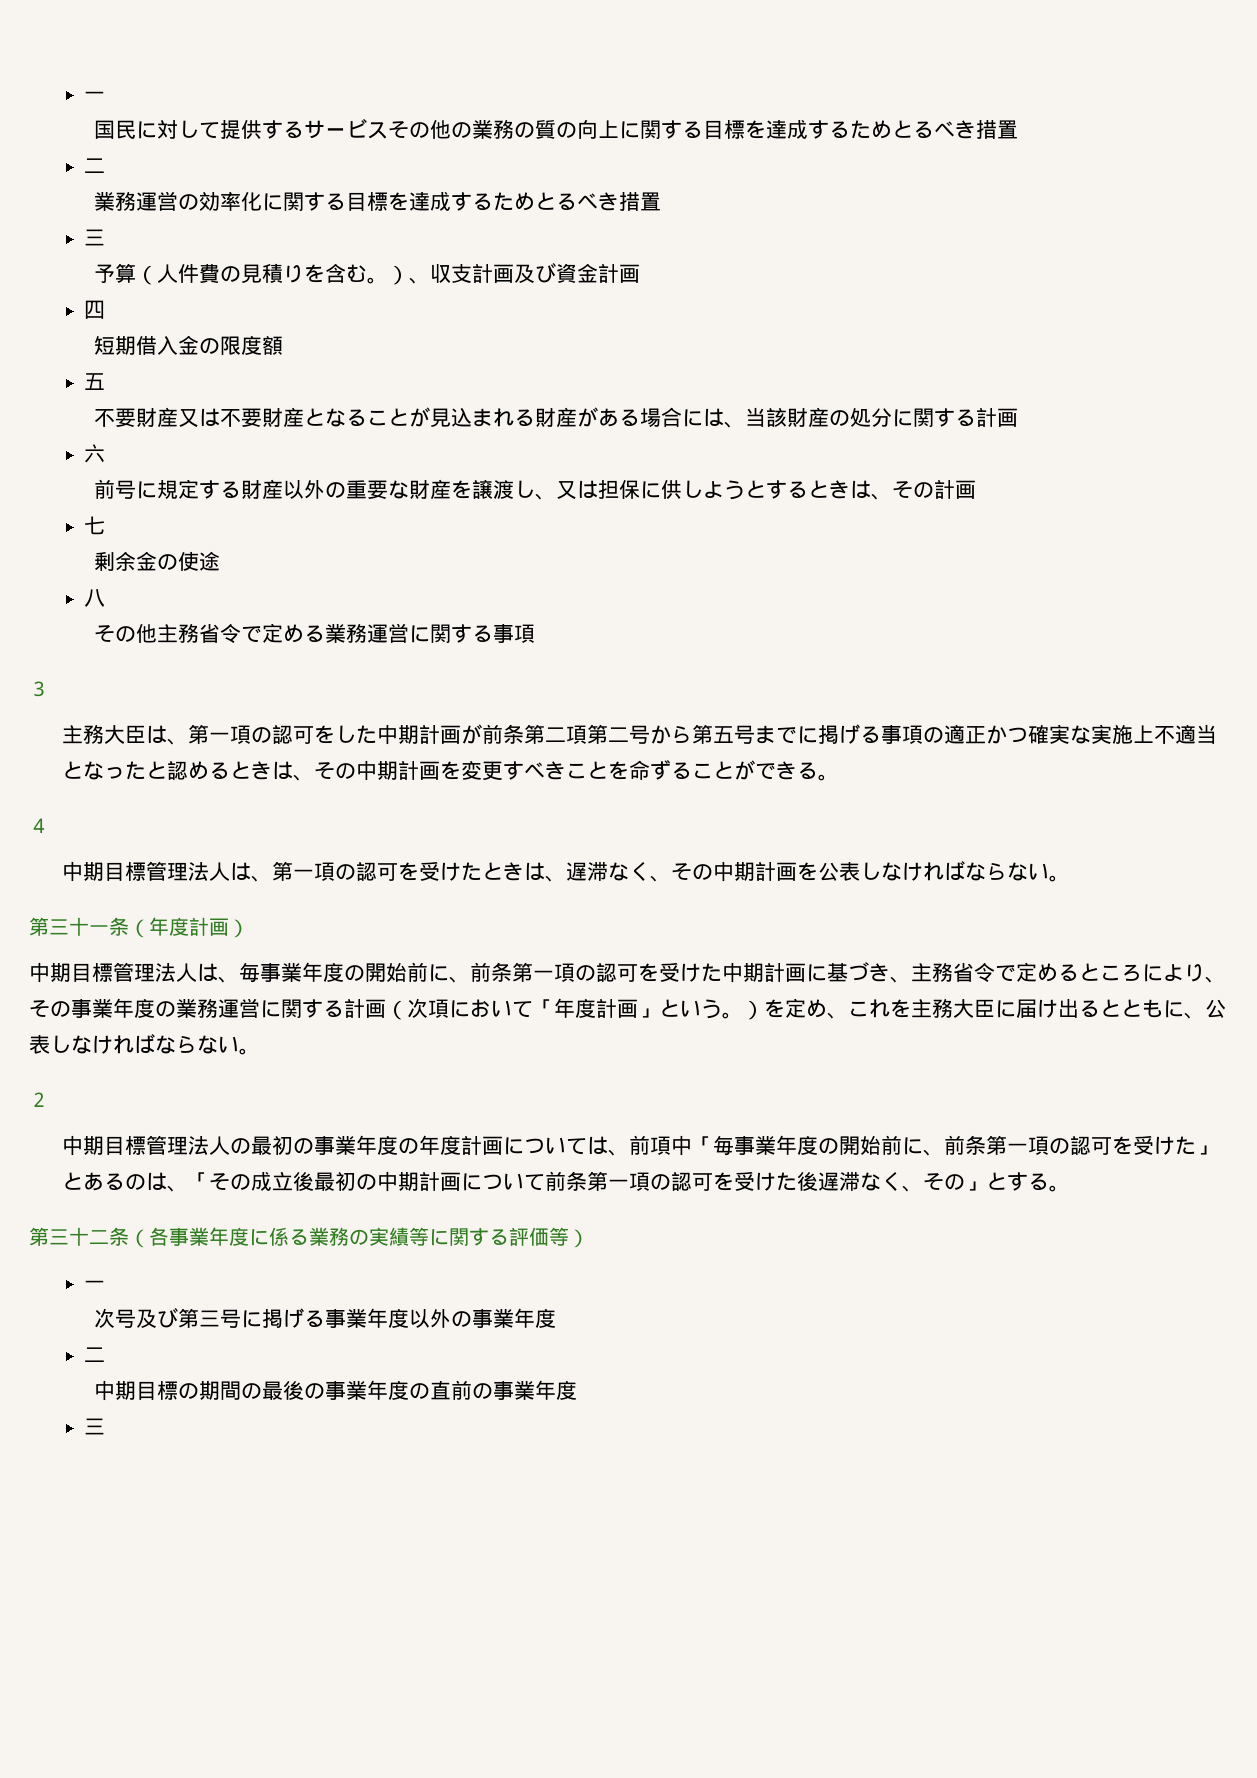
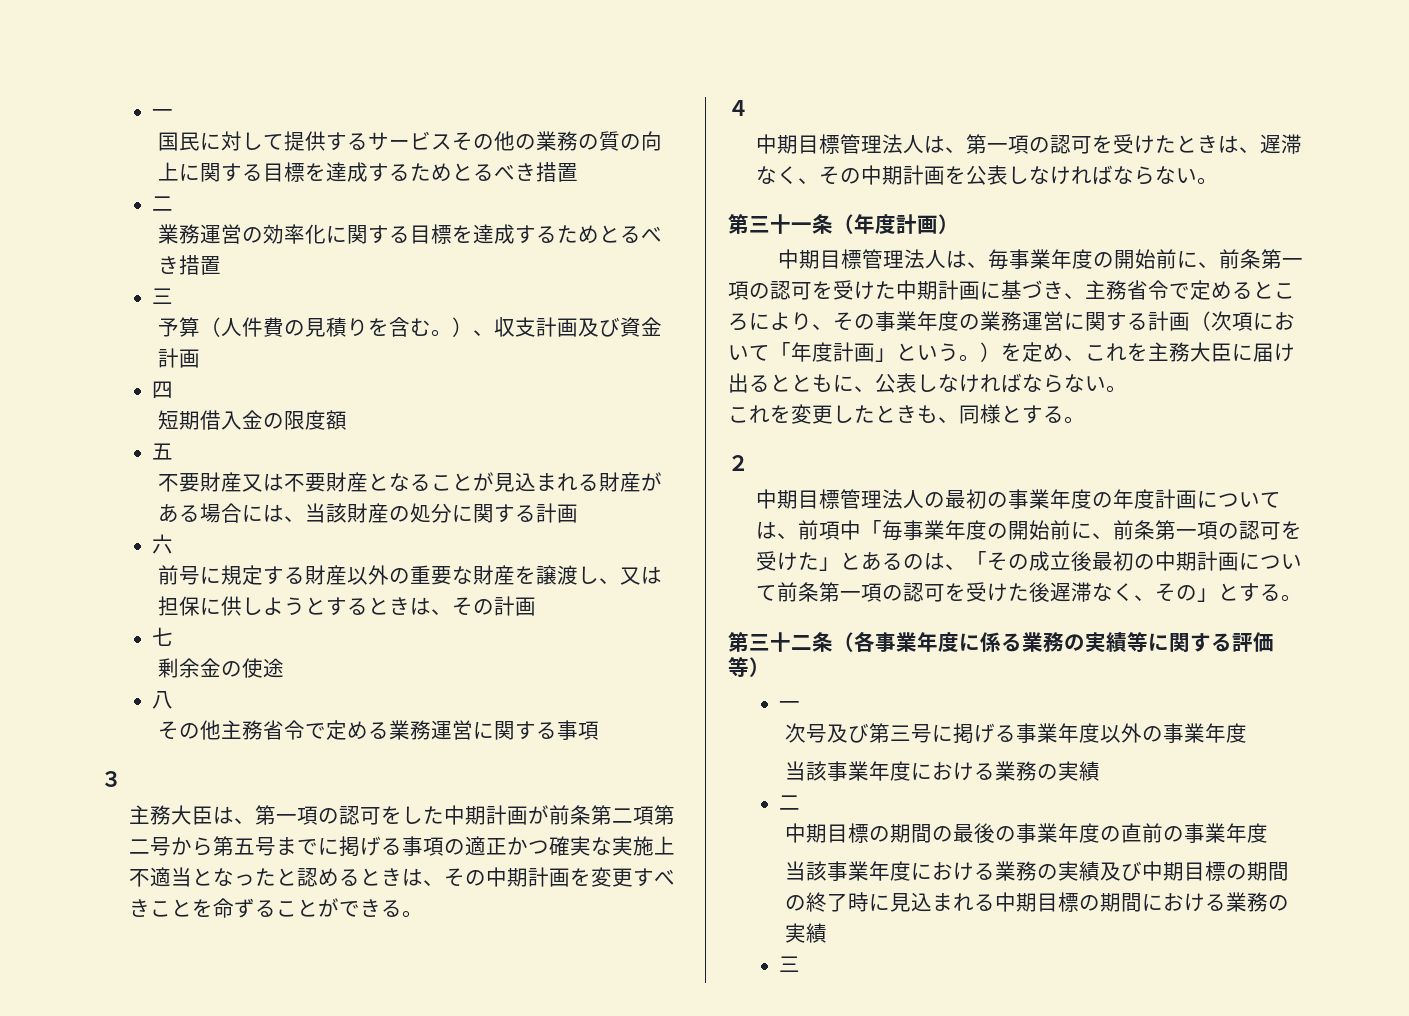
+ これを変更したときも、同様とする。
  次号及び第三号に掲げる事業年度以外の事業年度
+ 当該事業年度における業務の実績
+ 当該事業年度における業務の実績及び中期目標の期間の終了時に見込まれる中期目標の期間における業務の実績

